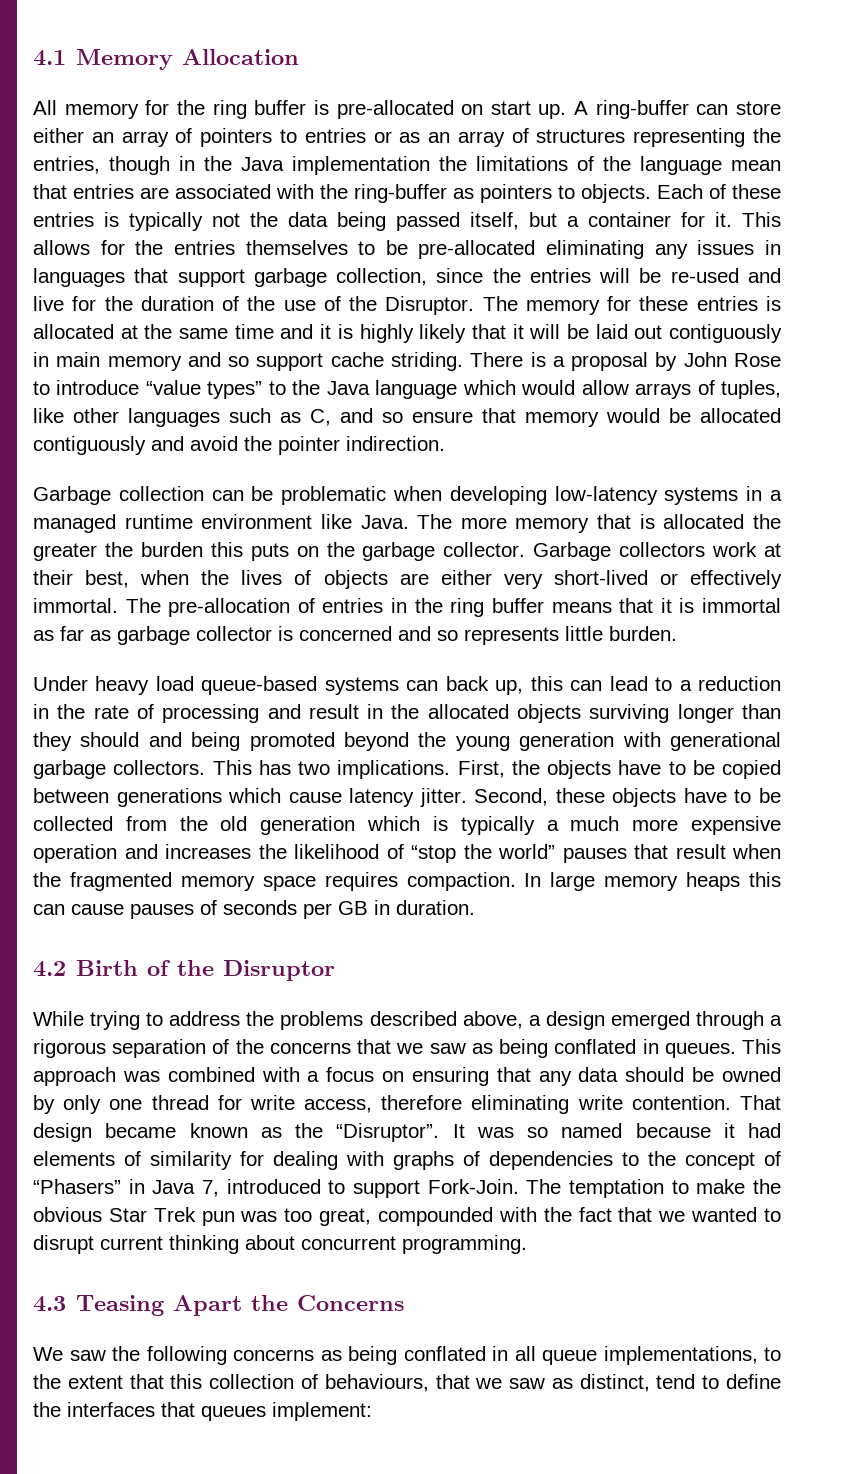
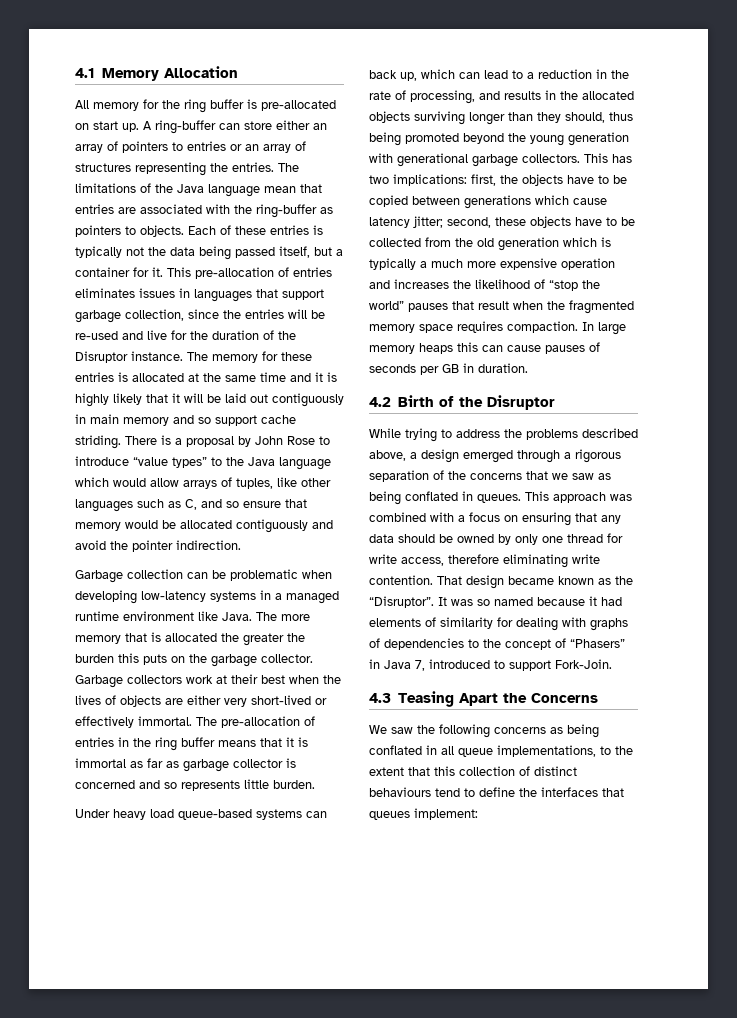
- A ring-buffer can store either an array of pointers to entries or as an array of structures representing the entries, though in the Java implementation the limitations of the language mean that entries are associated with the ring-buffer as pointers to objects.
+ A ring-buffer can store either an array of pointers to entries or an array of structures representing the entries. The limitations of the Java language mean that entries are associated with the ring-buffer as pointers to objects.
- This allows for the entries themselves to be pre-allocated eliminating any issues in languages that support garbage collection, since the entries will be re-used and live for the duration of the use of the Disruptor.
+ This pre-allocation of entries eliminates issues in languages that support garbage collection, since the entries will be re-used and live for the duration of the Disruptor instance.
- Garbage collectors work at their best, when the lives of objects are either very short-lived or effectively immortal.
+ Garbage collectors work at their best when the lives of objects are either very short-lived or effectively immortal.
- Under heavy load queue-based systems can back up, this can lead to a reduction in the rate of processing and result in the allocated objects surviving longer than they should and being promoted beyond the young generation with generational garbage collectors.
+ Under heavy load queue-based systems can back up, which can lead to a reduction in the rate of processing, and results in the allocated objects surviving longer than they should, thus being promoted beyond the young generation with generational garbage collectors.
- This has two implications. First, the objects have to be copied between generations which cause latency jitter. Second, these objects have to be collected from the old generation which is typically a much more expensive operation and increases the likelihood of “stop the world” pauses that result when the fragmented memory space requires compaction.
+ This has two implications: first, the objects have to be copied between generations which cause latency jitter; second, these objects have to be collected from the old generation which is typically a much more expensive operation and increases the likelihood of “stop the world” pauses that result when the fragmented memory space requires compaction.
- The temptation to make the obvious Star Trek pun was too great, compounded with the fact that we wanted to disrupt current thinking about concurrent programming.
- We saw the following concerns as being conflated in all queue implementations, to the extent that this collection of behaviours, that we saw as distinct, tend to define the interfaces that queues implement:
+ We saw the following concerns as being conflated in all queue implementations, to the extent that this collection of distinct behaviours tend to define the interfaces that queues implement:

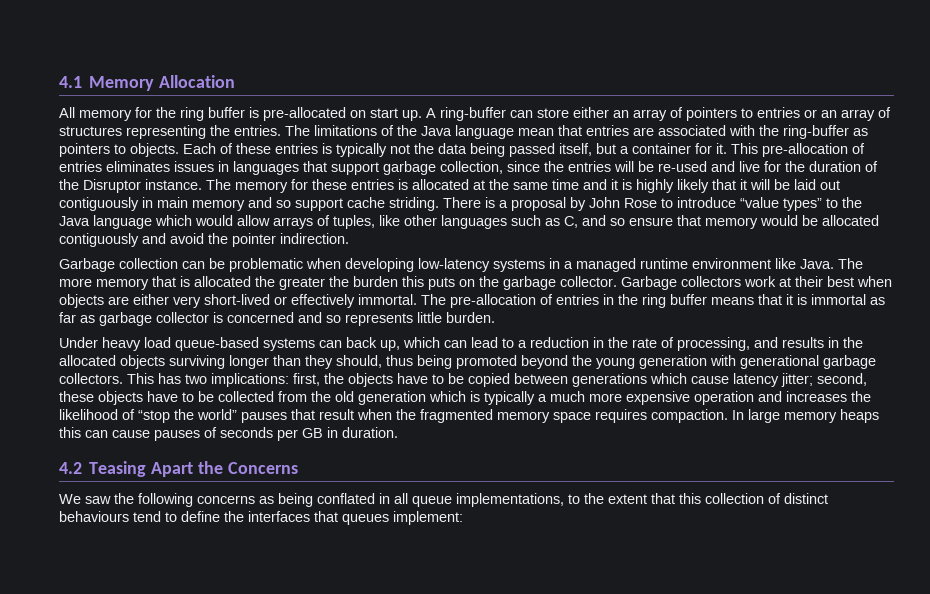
- Garbage collectors work at their best when the lives of objects are either very short-lived or effectively immortal.
+ Garbage collectors work at their best when objects are either very short-lived or effectively immortal.
- 4.2 Birth of the Disruptor
- While trying to address the problems described above, a design emerged through a rigorous separation of the concerns that we saw as being conflated in queues. This approach was combined with a focus on ensuring that any data should be owned by only one thread for write access, therefore eliminating write contention. That design became known as the “Disruptor”. It was so named because it had elements of similarity for dealing with graphs of dependencies to the concept of “Phasers” in Java 7, introduced to support Fork-Join.
- 4.3 Teasing Apart the Concerns
+ 4.2 Teasing Apart the Concerns

